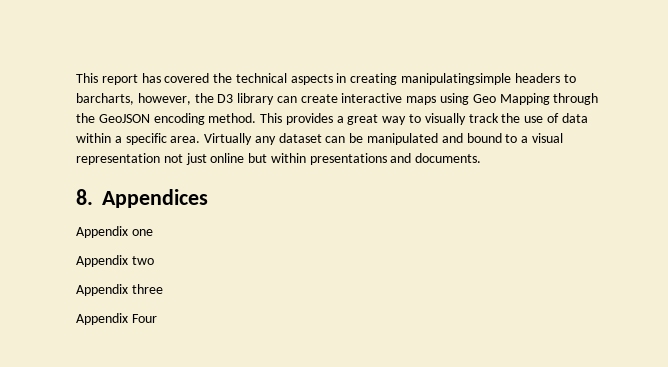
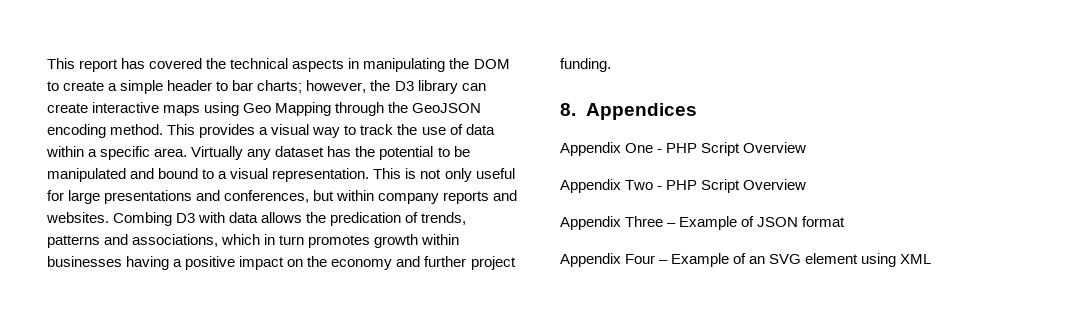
- This report has covered the technical aspects in creating manipulatingsimple headers to barcharts, however, the D3 library can create interactive maps using Geo Mapping through the GeoJSON encoding method.
+ This report has covered the technical aspects in manipulating the DOM to create a simple header to bar charts; however, the D3 library can create interactive maps using Geo Mapping through the GeoJSON encoding method.
- This provides a great way to visually track the use of data within a specific area.
+ This provides a visual way to track the use of data within a specific area.
- Virtually any dataset can be manipulated and bound to a visual representation not just online but within presentations and documents.
+ Virtually any dataset has the potential to be manipulated and bound to a visual representation. This is not only useful for large presentations and conferences, but within company reports and websites. Combing D3 with data allows the predication of trends, patterns and associations, which in turn promotes growth within businesses having a positive impact on the economy and further project funding.
  8. Appendices
- Appendix one
- Appendix two
- Appendix three
- Appendix Four
+ Appendix One - PHP Script Overview
+ Appendix Two - PHP Script Overview
+ Appendix Three – Example of JSON format
+ Appendix Four – Example of an SVG element using XML

